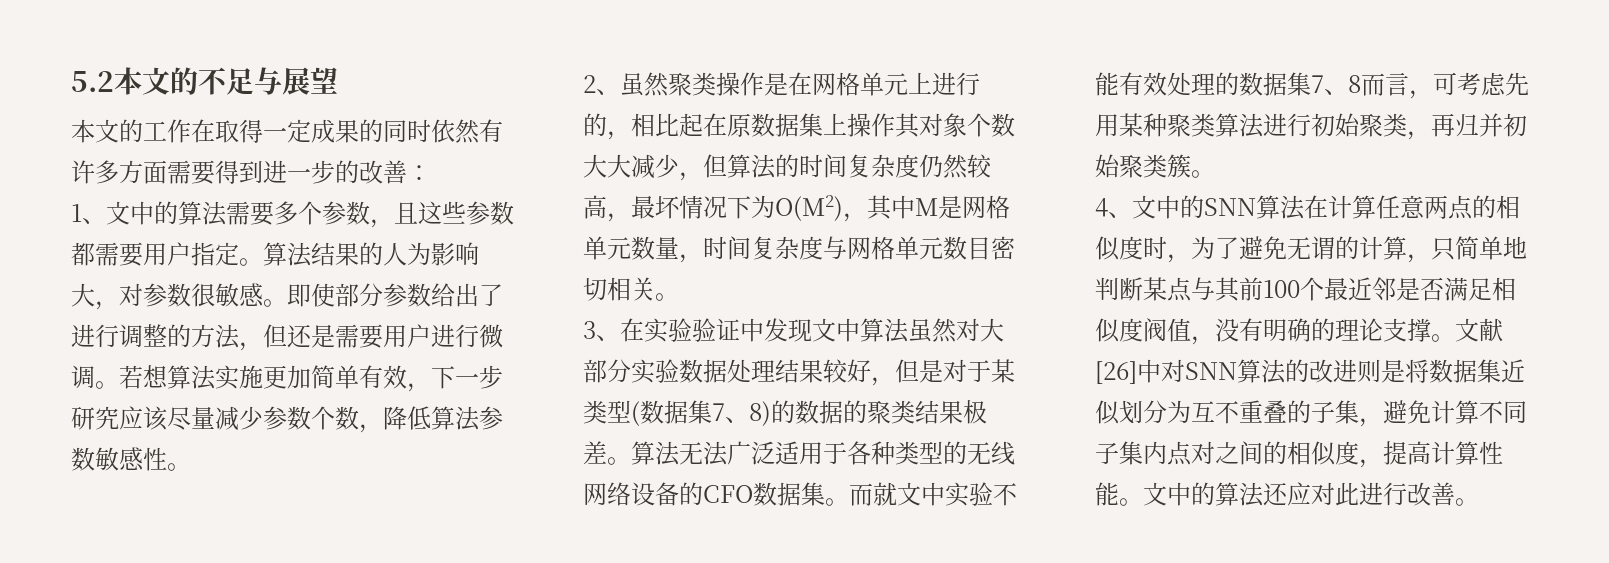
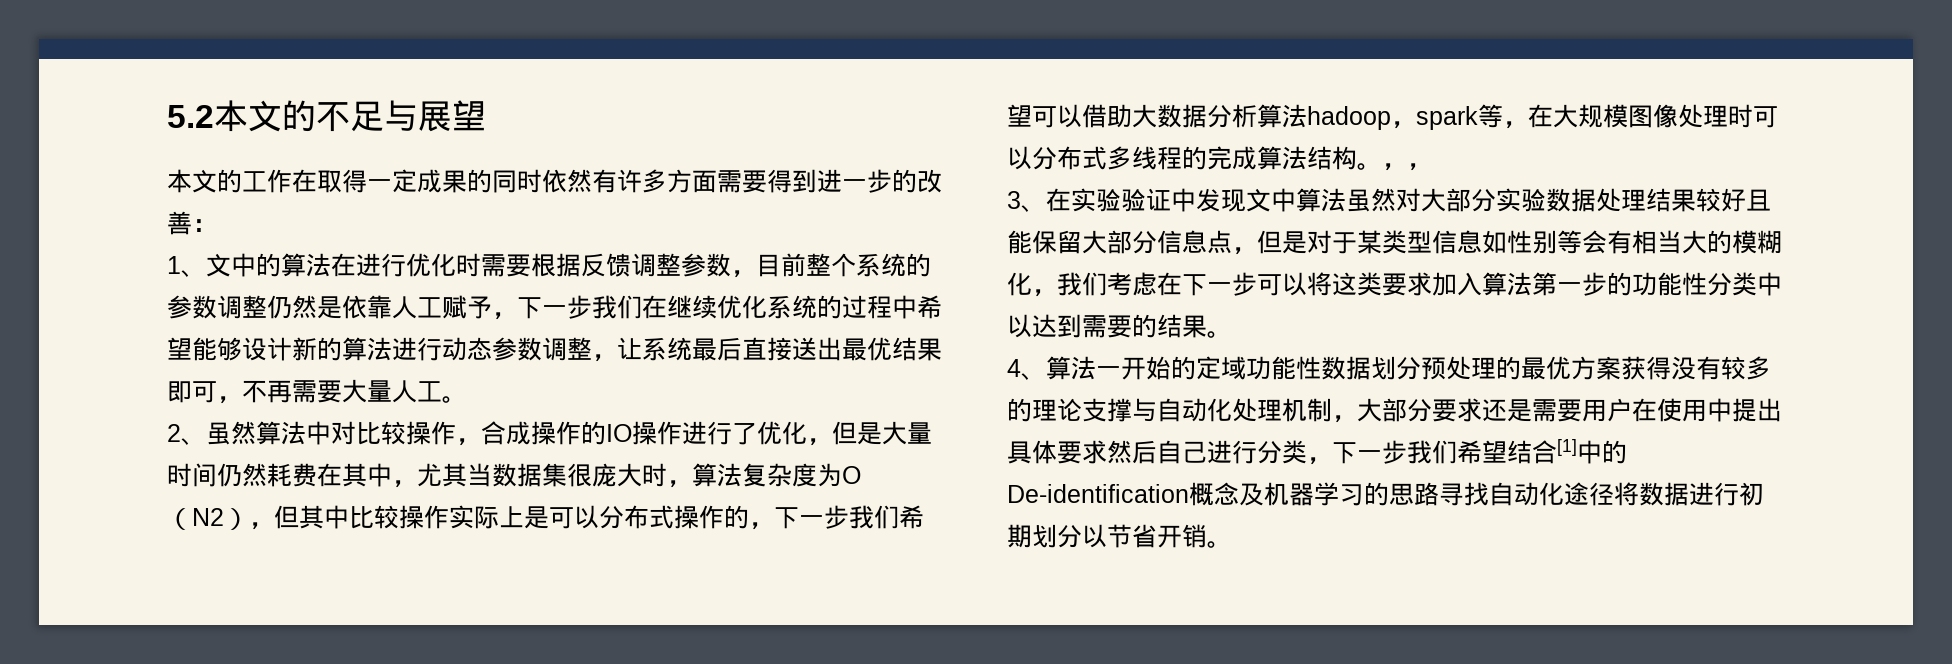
- 1、文中的算法需要多个参数，且这些参数都需要用户指定。算法结果的人为影响大，对参数很敏感。即使部分参数给出了进行调整的方法，但还是需要用户进行微调。若想算法实施更加简单有效，下一步研究应该尽量减少参数个数，降低算法参数敏感性。
- 2、虽然聚类操作是在网格单元上进行的，相比起在原数据集上操作其对象个数大大减少，但算法的时间复杂度仍然较高，最坏情况下为O(M2)，其中M是网格单元数量，时间复杂度与网格单元数目密切相关。
+ 1、文中的算法在进行优化时需要根据反馈调整参数，目前整个系统的参数调整仍然是依靠人工赋予，下一步我们在继续优化系统的过程中希望能够设计新的算法进行动态参数调整，让系统最后直接送出最优结果即可，不再需要大量人工。
+ 2、虽然算法中对比较操作，合成操作的IO操作进行了优化，但是大量时间仍然耗费在其中，尤其当数据集很庞大时，算法复杂度为O（N2），但其中比较操作实际上是可以分布式操作的，下一步我们希望可以借助大数据分析算法hadoop，spark等，在大规模图像处理时可以分布式多线程的完成算法结构。，，
- 3、在实验验证中发现文中算法虽然对大部分实验数据处理结果较好，但是对于某类型(数据集7、8)的数据的聚类结果极差。算法无法广泛适用于各种类型的无线网络设备的CFO数据集。而就文中实验不能有效处理的数据集7、8而言，可考虑先用某种聚类算法进行初始聚类，再归并初始聚类簇。
- 4、文中的SNN算法在计算任意两点的相似度时，为了避免无谓的计算，只简单地判断某点与其前100个最近邻是否满足相似度阀值，没有明确的理论支撑。文献[26]中对SNN算法的改进则是将数据集近似划分为互不重叠的子集，避免计算不同子集内点对之间的相似度，提高计算性能。文中的算法还应对此进行改善。
+ 3、在实验验证中发现文中算法虽然对大部分实验数据处理结果较好且能保留大部分信息点，但是对于某类型信息如性别等会有相当大的模糊化，我们考虑在下一步可以将这类要求加入算法第一步的功能性分类中以达到需要的结果。
+ 4、算法一开始的定域功能性数据划分预处理的最优方案获得没有较多的理论支撑与自动化处理机制，大部分要求还是需要用户在使用中提出具体要求然后自己进行分类，下一步我们希望结合[1]中的De-identification概念及机器学习的思路寻找自动化途径将数据进行初期划分以节省开销。

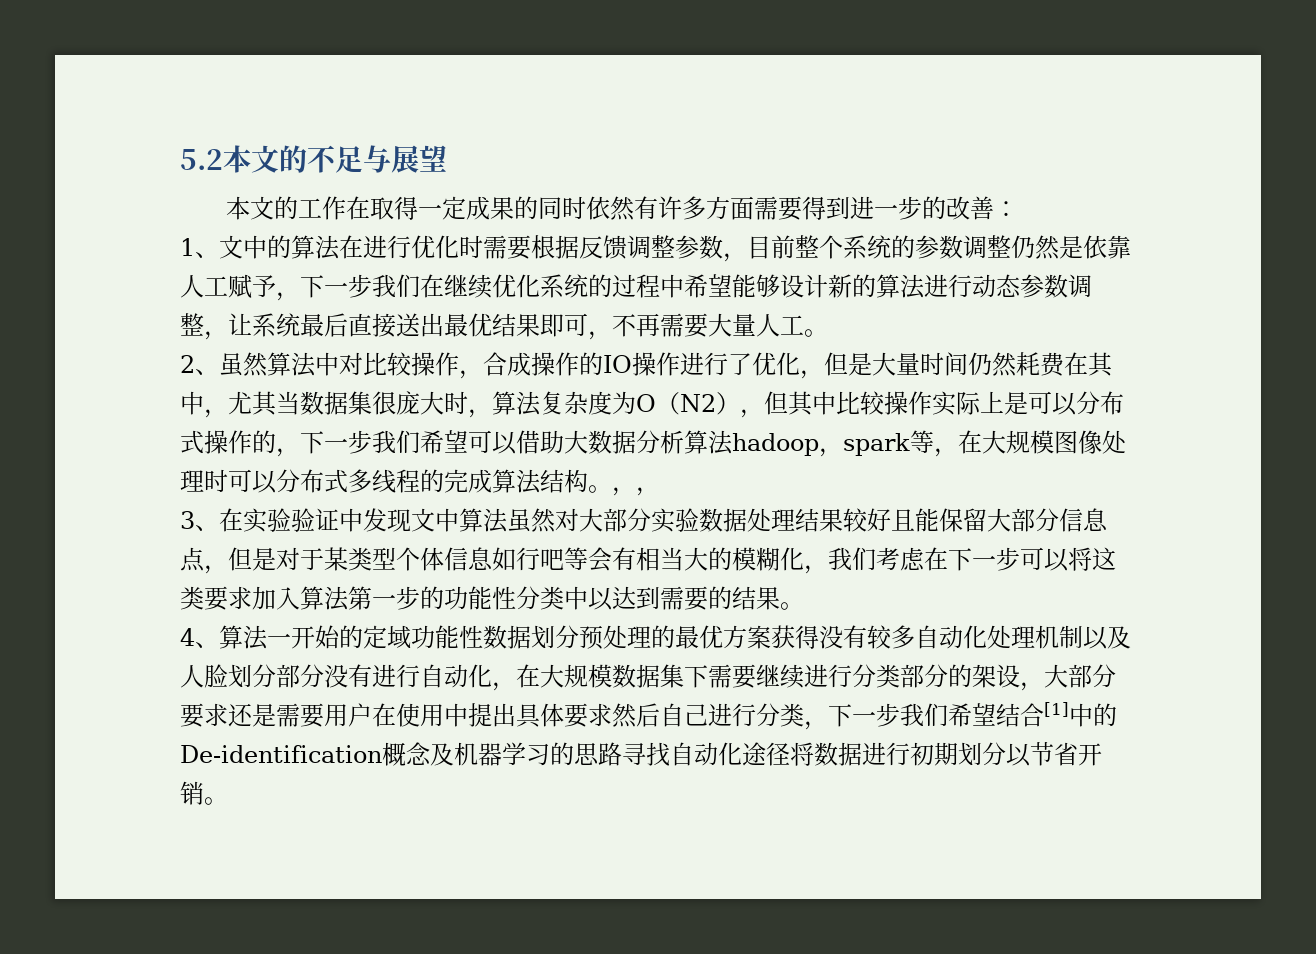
- 3、在实验验证中发现文中算法虽然对大部分实验数据处理结果较好且能保留大部分信息点，但是对于某类型信息如性别等会有相当大的模糊化，我们考虑在下一步可以将这类要求加入算法第一步的功能性分类中以达到需要的结果。
+ 3、在实验验证中发现文中算法虽然对大部分实验数据处理结果较好且能保留大部分信息点，但是对于某类型个体信息如行吧等会有相当大的模糊化，我们考虑在下一步可以将这类要求加入算法第一步的功能性分类中以达到需要的结果。
- 4、算法一开始的定域功能性数据划分预处理的最优方案获得没有较多的理论支撑与自动化处理机制，大部分要求还是需要用户在使用中提出具体要求然后自己进行分类，下一步我们希望结合[1]中的De-identification概念及机器学习的思路寻找自动化途径将数据进行初期划分以节省开销。
+ 4、算法一开始的定域功能性数据划分预处理的最优方案获得没有较多自动化处理机制以及人脸划分部分没有进行自动化，在大规模数据集下需要继续进行分类部分的架设，大部分要求还是需要用户在使用中提出具体要求然后自己进行分类，下一步我们希望结合[1]中的De-identification概念及机器学习的思路寻找自动化途径将数据进行初期划分以节省开销。

